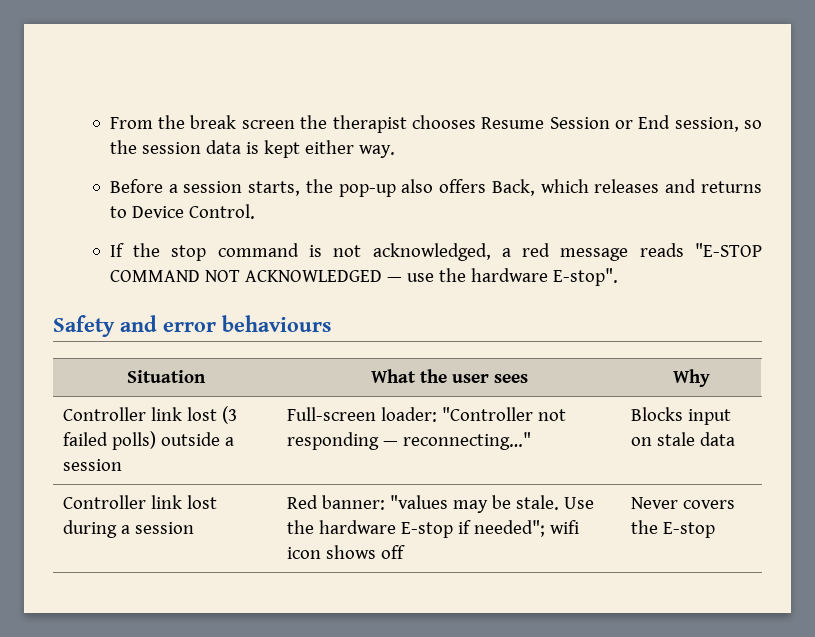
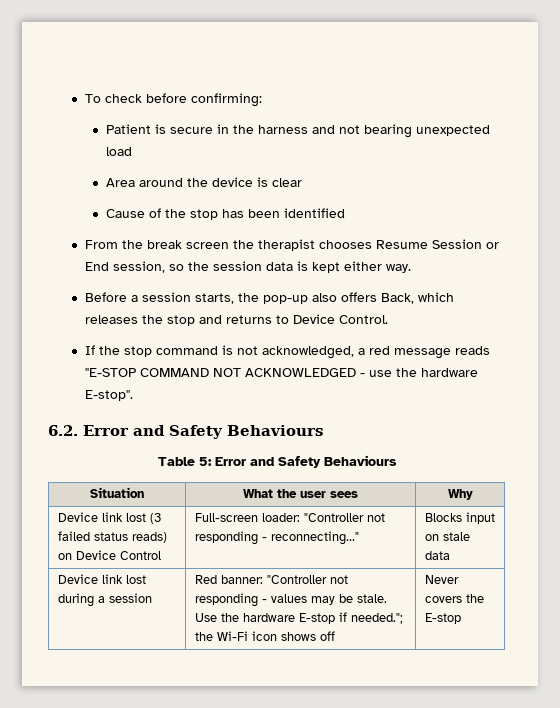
+ To check before confirming:
+ Patient is secure in the harness and not bearing unexpected load
+ Area around the device is clear
+ Cause of the stop has been identified
- Before a session starts, the pop-up also offers Back, which releases and returns to Device Control.
+ Before a session starts, the pop-up also offers Back, which releases the stop and returns to Device Control.
- If the stop command is not acknowledged, a red message reads "E-STOP COMMAND NOT ACKNOWLEDGED — use the hardware E-stop".
+ If the stop command is not acknowledged, a red message reads "E-STOP COMMAND NOT ACKNOWLEDGED - use the hardware E-stop".
- Safety and error behaviours
+ 6.2. Error and Safety Behaviours
+ Table 5: Error and Safety Behaviours
- Controller link lost (3 failed polls) outside a session | Full-screen loader: "Controller not responding — reconnecting…" | Blocks input on stale data
+ Device link lost (3 failed status reads) on Device Control | Full-screen loader: "Controller not responding - reconnecting…" | Blocks input on stale data
- Controller link lost during a session | Red banner: "values may be stale. Use the hardware E-stop if needed"; wifi icon shows off | Never covers the E-stop
+ Device link lost during a session | Red banner: "Controller not responding - values may be stale. Use the hardware E-stop if needed."; the Wi-Fi icon shows off | Never covers the E-stop

